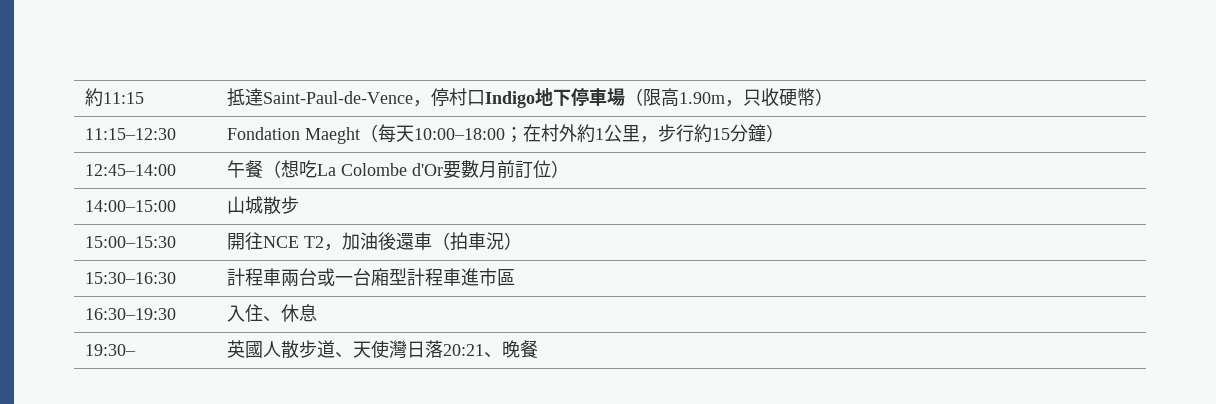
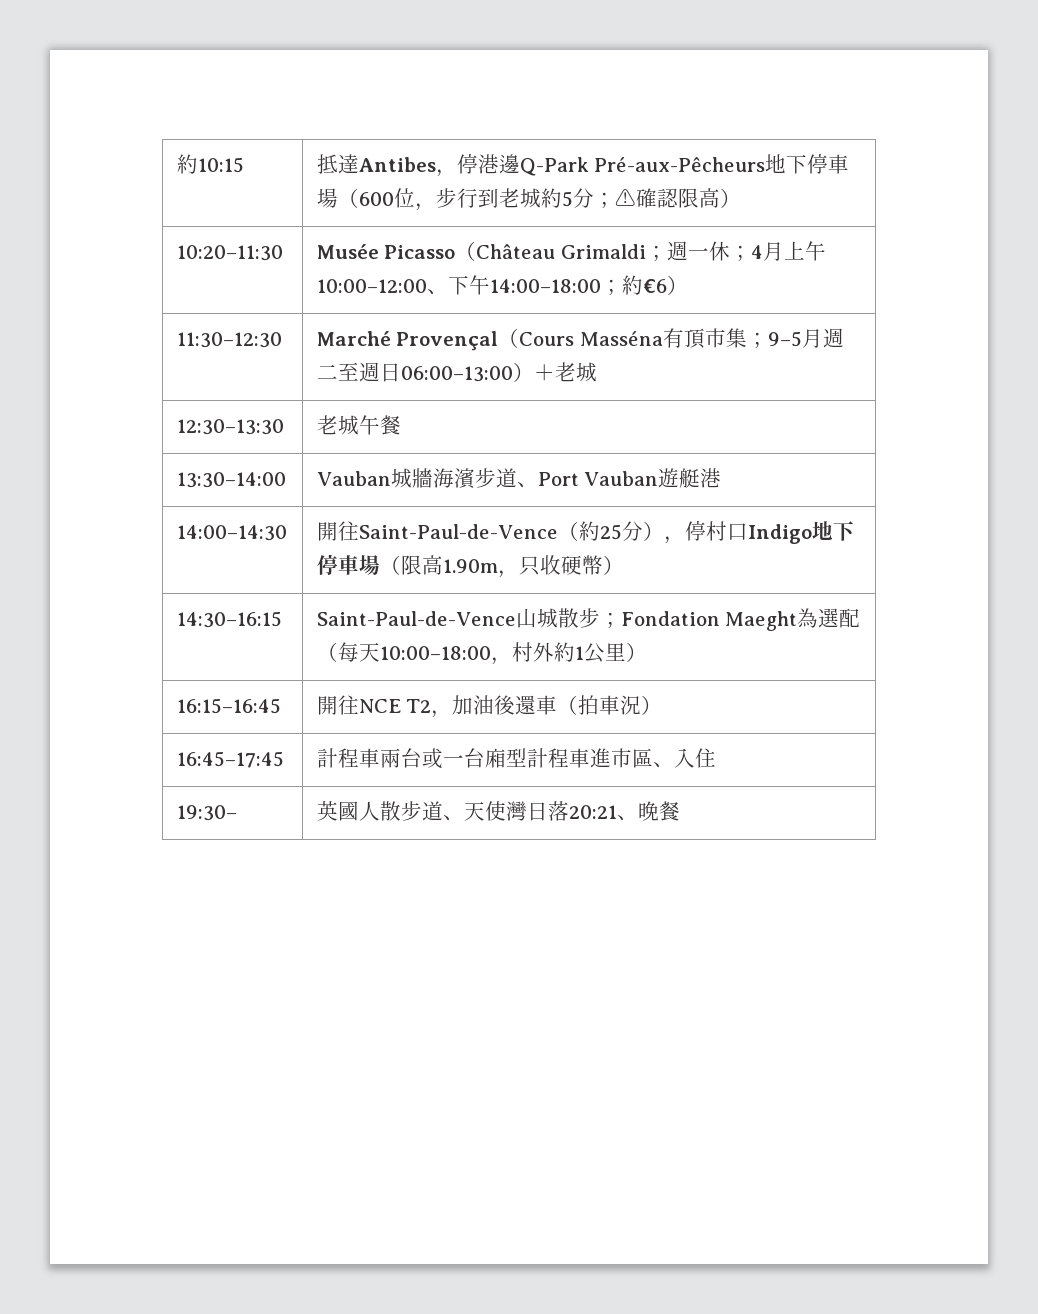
- 約11:15 | 抵達Saint-Paul-de-Vence，停村口Indigo地下停車場（限高1.90m，只收硬幣）
+ 約10:15 | 抵達Antibes，停港邊Q-Park Pré-aux-Pêcheurs地下停車場（600位，步行到老城約5分；⚠確認限高）
+ 10:20–11:30 | Musée Picasso（Château Grimaldi；週一休；4月上午10:00–12:00、下午14:00–18:00；約€6）
+ 11:30–12:30 | Marché Provençal（Cours Masséna有頂市集；9–5月週二至週日06:00–13:00）＋老城
+ 12:30–13:30 | 老城午餐
+ 13:30–14:00 | Vauban城牆海濱步道、Port Vauban遊艇港
+ 14:00–14:30 | 開往Saint-Paul-de-Vence（約25分），停村口Indigo地下停車場（限高1.90m，只收硬幣）
- 11:15–12:30 | Fondation Maeght（每天10:00–18:00；在村外約1公里，步行約15分鐘）
- 12:45–14:00 | 午餐（想吃La Colombe d'Or要數月前訂位）
- 14:00–15:00 | 山城散步
- 15:00–15:30 | 開往NCE T2，加油後還車（拍車況）
+ 14:30–16:15 | Saint-Paul-de-Vence山城散步；Fondation Maeght為選配（每天10:00–18:00，村外約1公里）
+ 16:15–16:45 | 開往NCE T2，加油後還車（拍車況）
- 15:30–16:30 | 計程車兩台或一台廂型計程車進市區
- 16:30–19:30 | 入住、休息
+ 16:45–17:45 | 計程車兩台或一台廂型計程車進市區、入住

